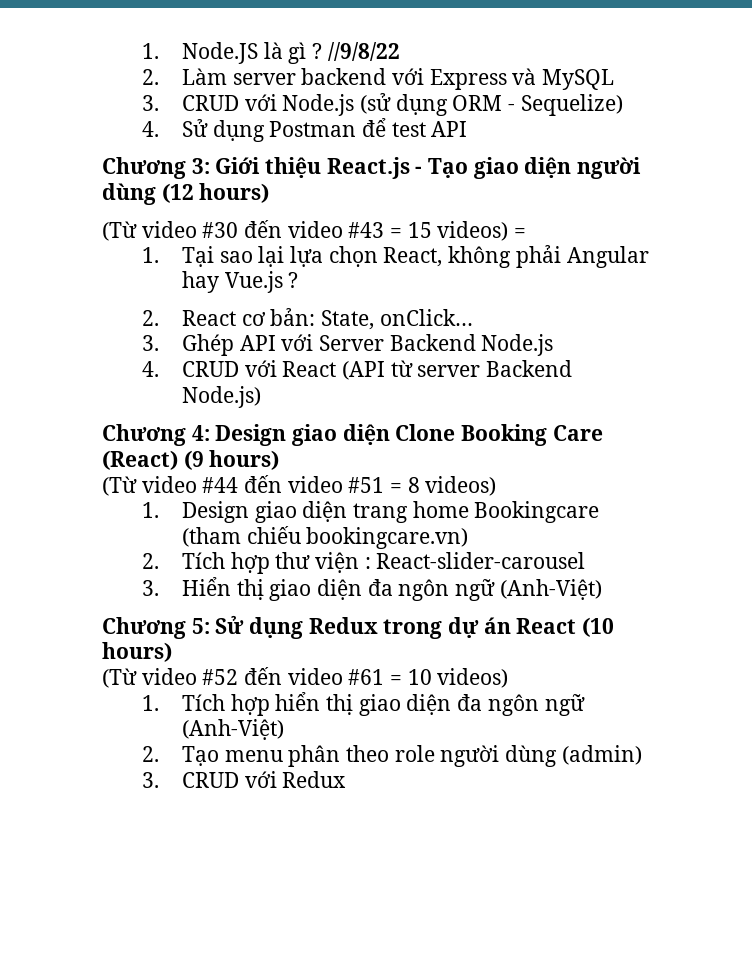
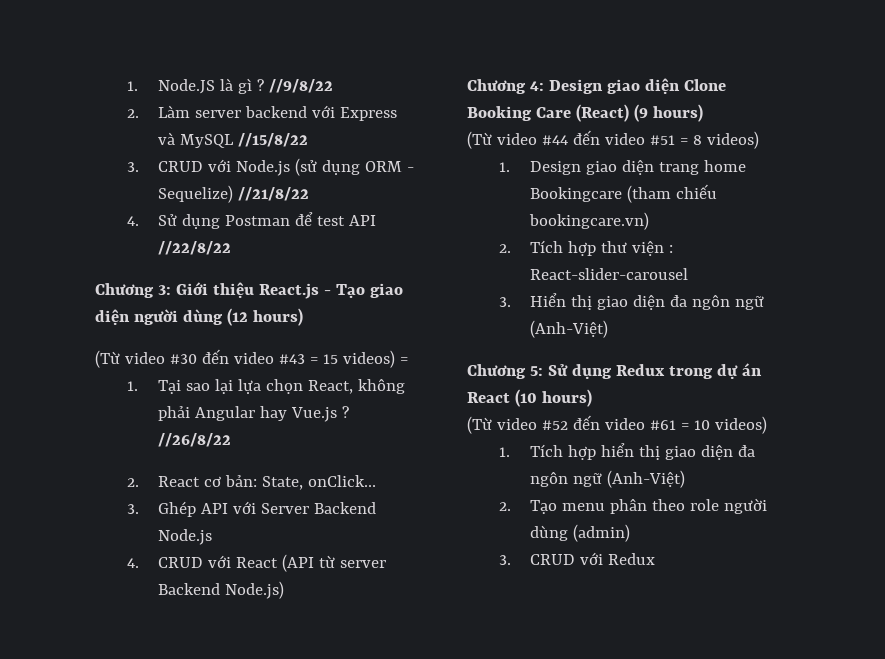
- 2. Làm server backend với Express và MySQL
+ 2. Làm server backend với Express và MySQL //15/8/22
- 3. CRUD với Node.js (sử dụng ORM - Sequelize)
+ 3. CRUD với Node.js (sử dụng ORM - Sequelize) //21/8/22
- 4. Sử dụng Postman để test API
+ 4. Sử dụng Postman để test API //22/8/22
+ //26/8/22

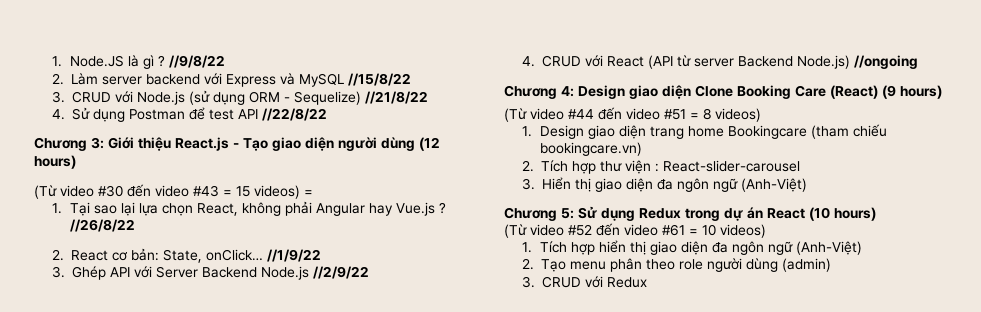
+ //1/9/22
- 3. Ghép API với Server Backend Node.js
+ 3. Ghép API với Server Backend Node.js //2/9/22
- 4. CRUD với React (API từ server Backend Node.js)
+ 4. CRUD với React (API từ server Backend Node.js) //ongoing

